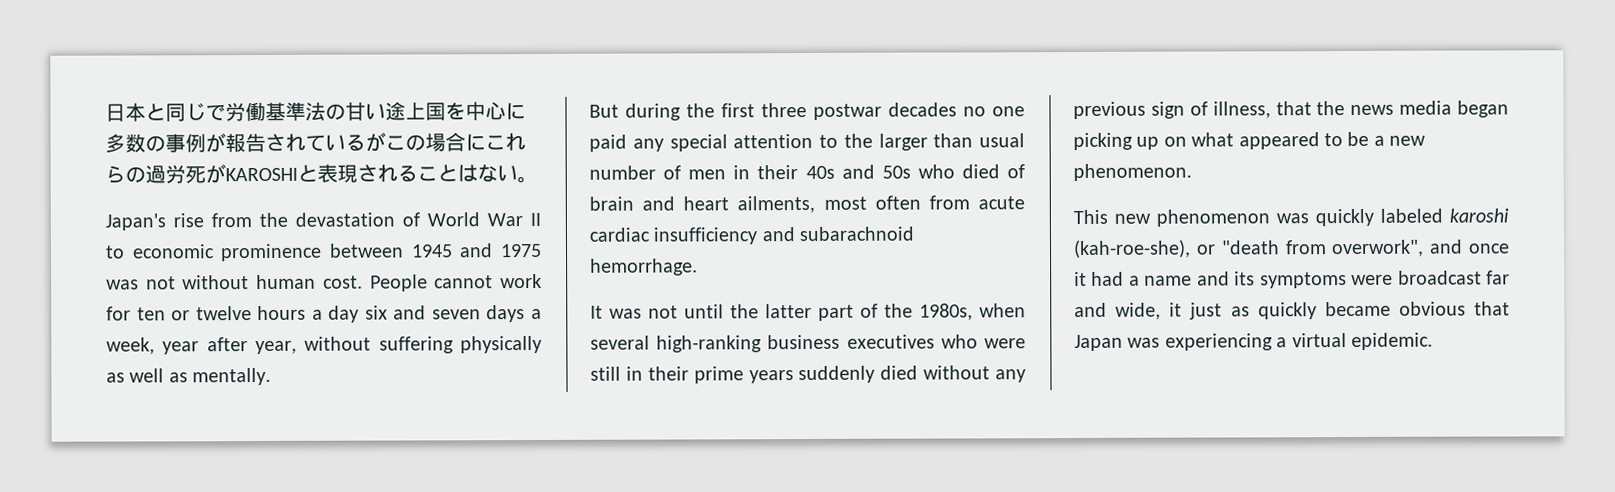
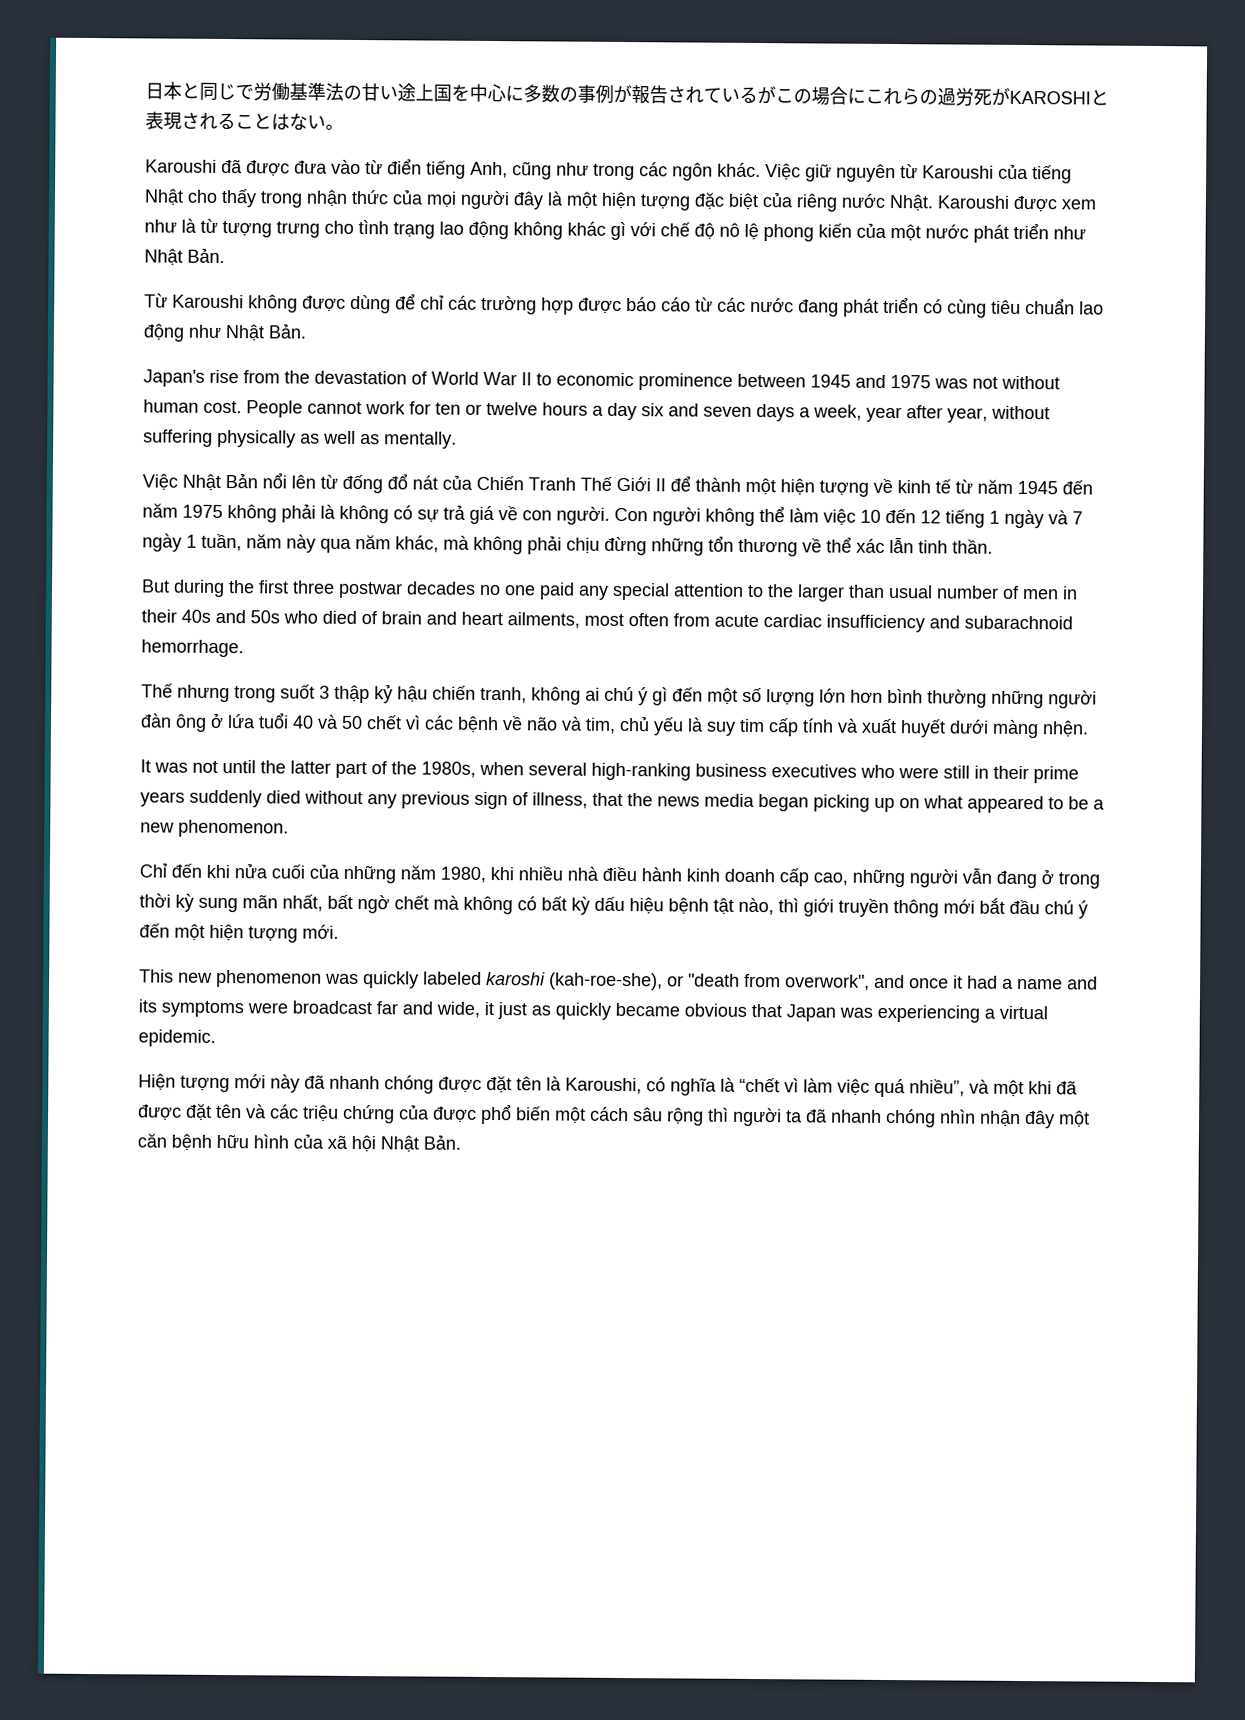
+ Karoushi đã được đưa vào từ điển tiếng Anh, cũng như trong các ngôn khác. Việc giữ nguyên từ Karoushi của tiếng Nhật cho thấy trong nhận thức của mọi người đây là một hiện tượng đặc biệt của riêng nước Nhật. Karoushi được xem như là từ tượng trưng cho tình trạng lao động không khác gì với chế độ nô lệ phong kiến của một nước phát triển như Nhật Bản.
+ Từ Karoushi không được dùng để chỉ các trường hợp được báo cáo từ các nước đang phát triển có cùng tiêu chuẩn lao động như Nhật Bản.
+ Việc Nhật Bản nổi lên từ đống đổ nát của Chiến Tranh Thế Giới II để thành một hiện tượng về kinh tế từ năm 1945 đến năm 1975 không phải là không có sự trả giá về con người. Con người không thể làm việc 10 đến 12 tiếng 1 ngày và 7 ngày 1 tuần, năm này qua năm khác, mà không phải chịu đừng những tổn thương về thể xác lẫn tinh thần.
+ Thế nhưng trong suốt 3 thập kỷ hậu chiến tranh, không ai chú ý gì đến một số lượng lớn hơn bình thường những người đàn ông ở lứa tuổi 40 và 50 chết vì các bệnh về não và tim, chủ yếu là suy tim cấp tính và xuất huyết dưới màng nhện.
+ Chỉ đến khi nửa cuối của những năm 1980, khi nhiều nhà điều hành kinh doanh cấp cao, những người vẫn đang ở trong thời kỳ sung mãn nhất, bất ngờ chết mà không có bất kỳ dấu hiệu bệnh tật nào, thì giới truyền thông mới bắt đầu chú ý đến một hiện tượng mới.
+ Hiện tượng mới này đã nhanh chóng được đặt tên là Karoushi, có nghĩa là “chết vì làm việc quá nhiều”, và một khi đã được đặt tên và các triệu chứng của được phổ biến một cách sâu rộng thì người ta đã nhanh chóng nhìn nhận đây một căn bệnh hữu hình của xã hội Nhật Bản.

